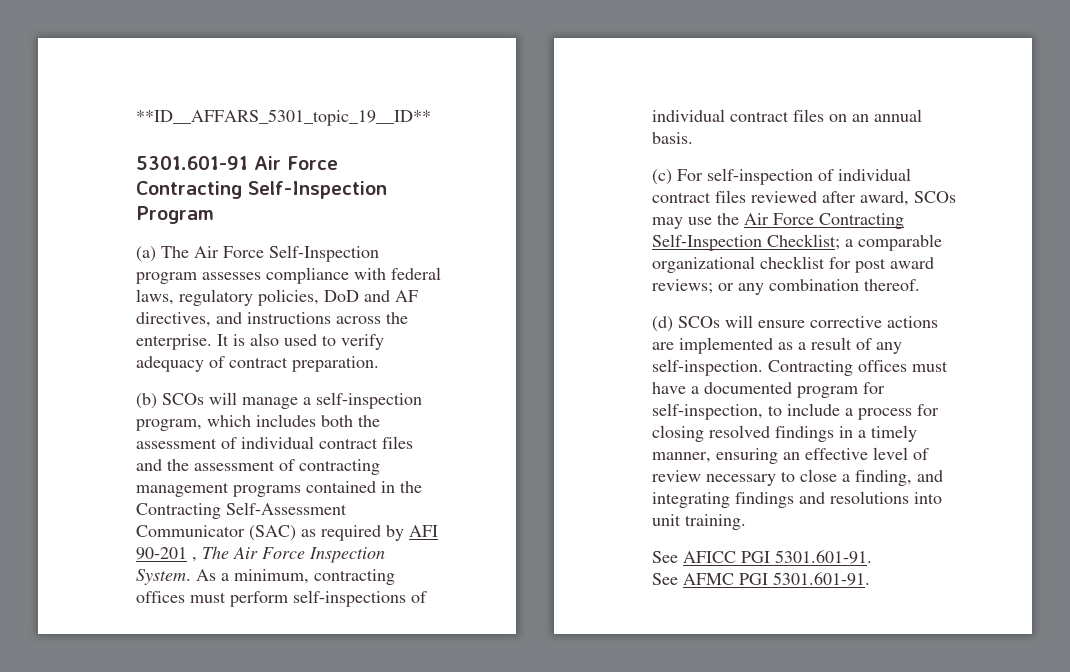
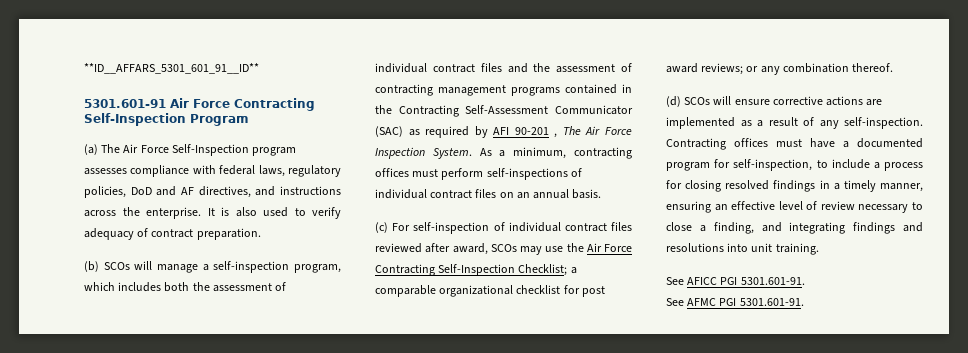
- **ID__AFFARS_5301_topic_19__ID**
+ **ID__AFFARS_5301_601_91__ID**

